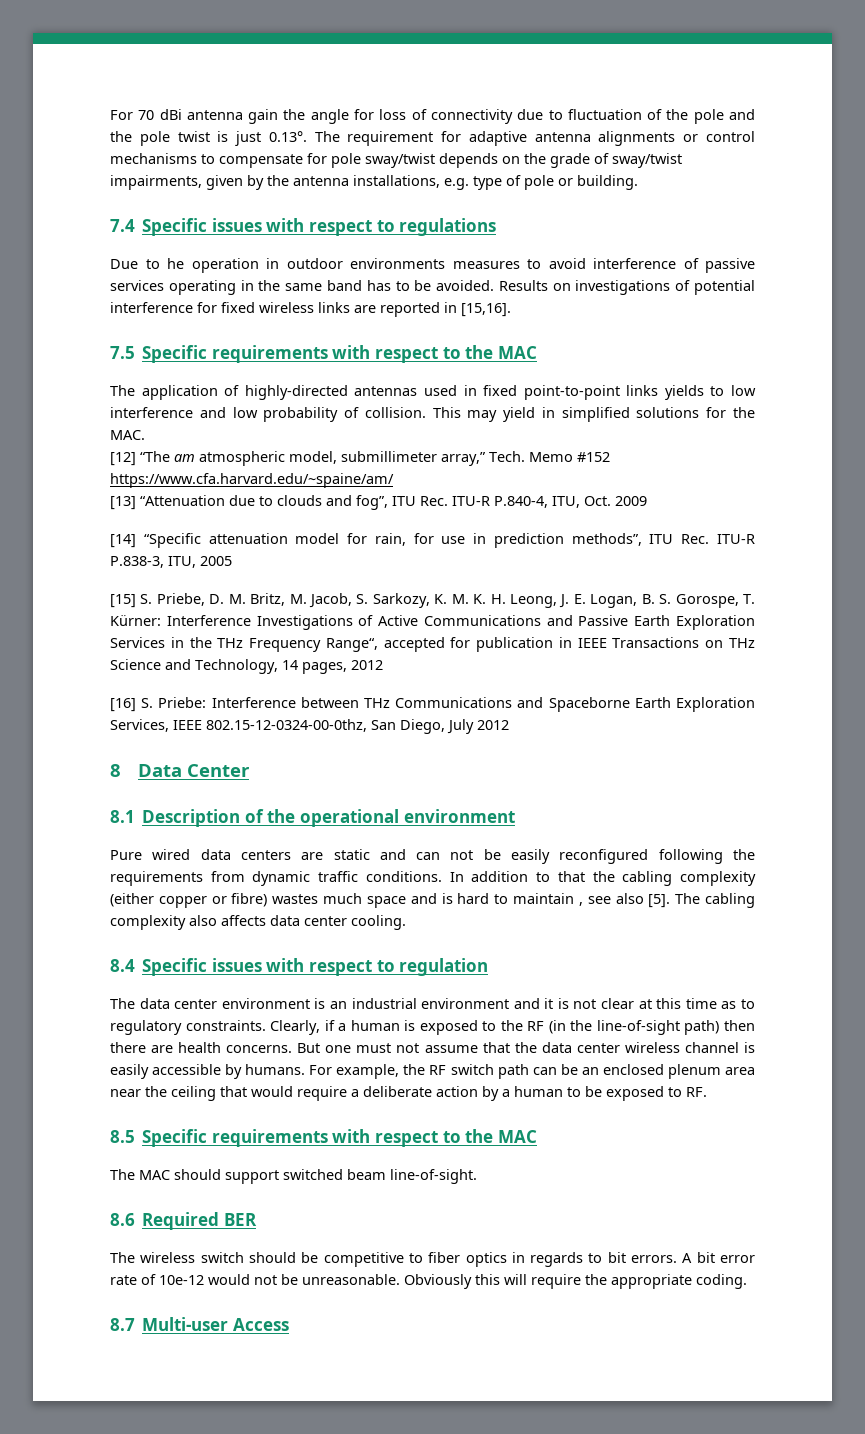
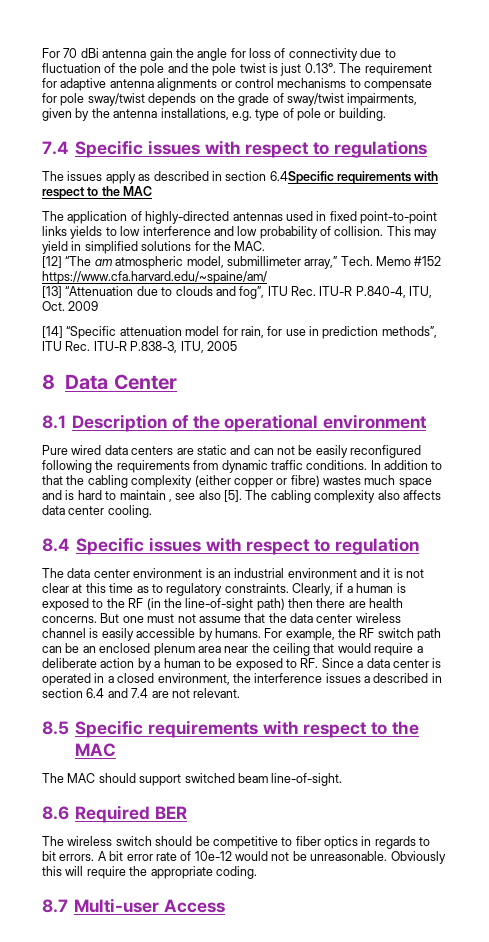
- Due to he operation in outdoor environments measures to avoid interference of passive services operating in the same band has to be avoided. Results on investigations of potential interference for fixed wireless links are reported in [15,16].
- 7.5 Specific requirements with respect to the MAC
+ The issues apply as described in section 6.4Specific requirements with respect to the MAC
- [15] S. Priebe, D. M. Britz, M. Jacob, S. Sarkozy, K. M. K. H. Leong, J. E. Logan, B. S. Gorospe, T. Kürner: Interference Investigations of Active Communications and Passive Earth Exploration Services in the THz Frequency Range“, accepted for publication in IEEE Transactions on THz Science and Technology, 14 pages, 2012
- [16] S. Priebe: Interference between THz Communications and Spaceborne Earth Exploration Services, IEEE 802.15-12-0324-00-0thz, San Diego, July 2012
- For example, the RF switch path can be an enclosed plenum area near the ceiling that would require a deliberate action by a human to be exposed to RF.
+ For example, the RF switch path can be an enclosed plenum area near the ceiling that would require a deliberate action by a human to be exposed to RF. Since a data center is operated in a closed environment, the interference issues a described in section 6.4 and 7.4 are not relevant.

